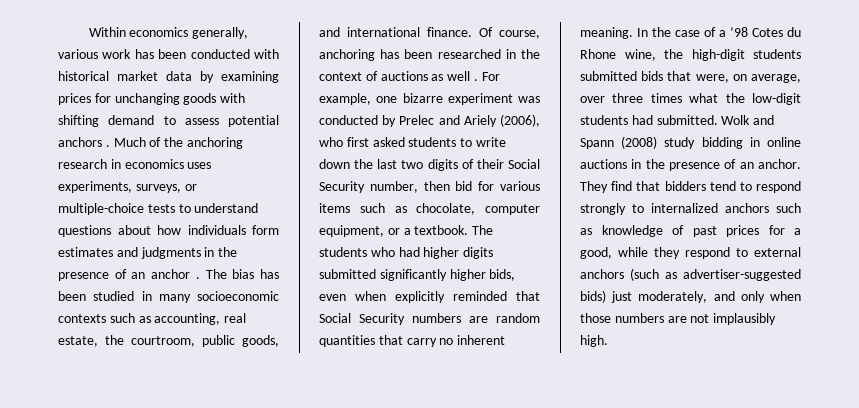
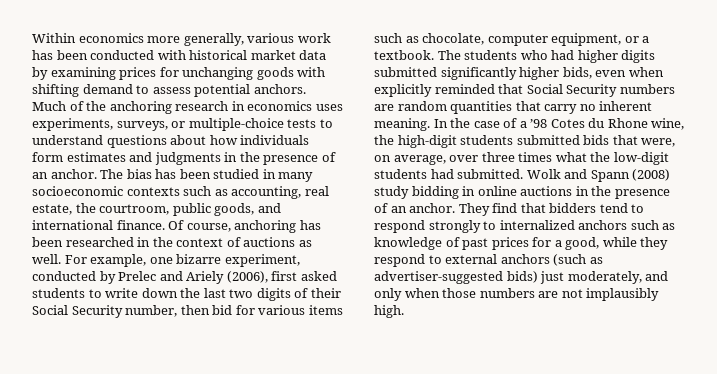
- Within economics generally, various work has been conducted with historical market data by examining prices for unchanging goods with shifting demand to assess potential anchors .
+ Within economics more generally, various work has been conducted with historical market data by examining prices for unchanging goods with shifting demand to assess potential anchors.
- Much of the anchoring research in economics uses experiments, surveys, or multiple-choice tests to understand questions about how individuals form estimates and judgments in the presence of an anchor .
+ Much of the anchoring research in economics uses experiments, surveys, or multiple-choice tests to understand questions about how individuals form estimates and judgments in the presence of an anchor.
- Of course, anchoring has been researched in the context of auctions as well .
+ Of course, anchoring has been researched in the context of auctions as well.
- For example, one bizarre experiment was conducted by Prelec and Ariely (2006), who first asked students to write down the last two digits of their Social Security number, then bid for various items such as chocolate, computer equipment, or a textbook.
+ For example, one bizarre experiment, conducted by Prelec and Ariely (2006), first asked students to write down the last two digits of their Social Security number, then bid for various items such as chocolate, computer equipment, or a textbook.

